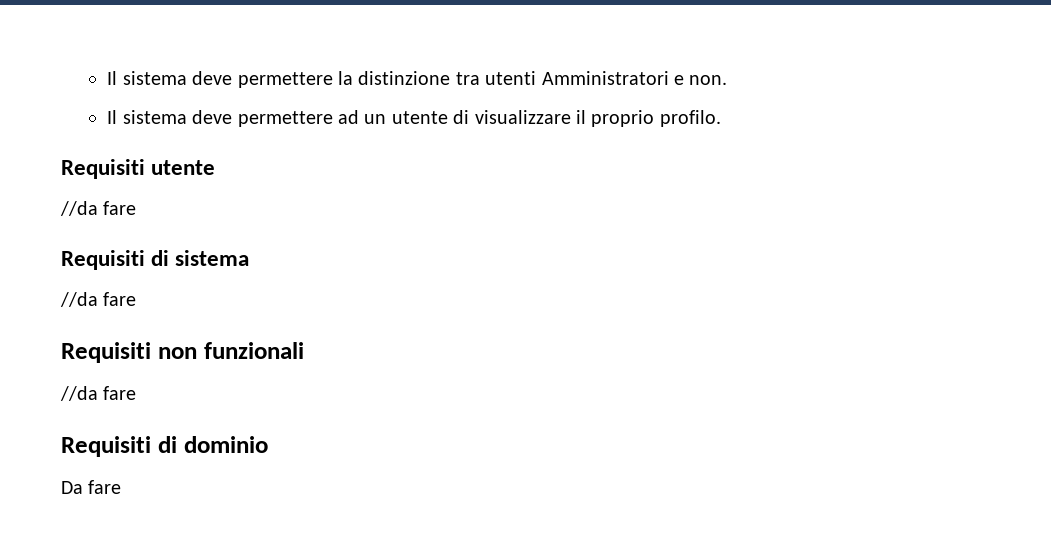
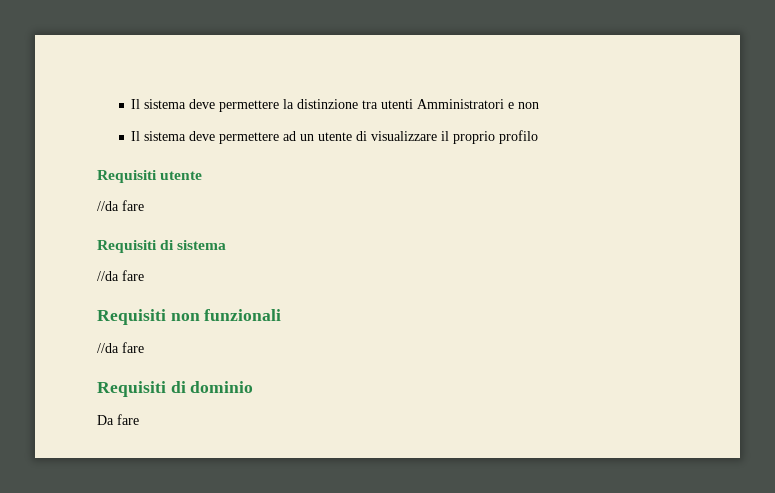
- Il sistema deve permettere la distinzione tra utenti Amministratori e non.
+ Il sistema deve permettere la distinzione tra utenti Amministratori e non
- Il sistema deve permettere ad un utente di visualizzare il proprio profilo.
+ Il sistema deve permettere ad un utente di visualizzare il proprio profilo

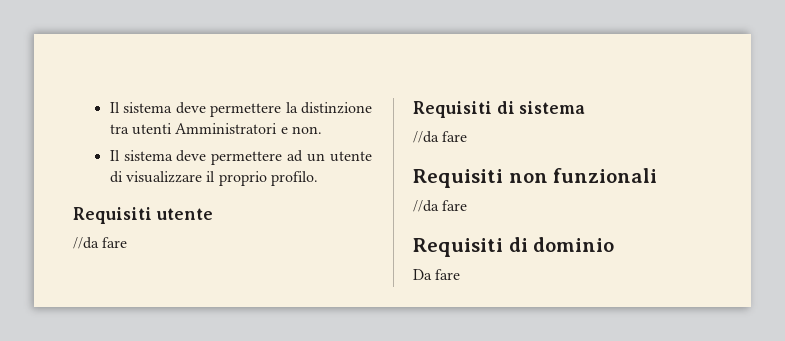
- Il sistema deve permettere la distinzione tra utenti Amministratori e non
+ Il sistema deve permettere la distinzione tra utenti Amministratori e non.
- Il sistema deve permettere ad un utente di visualizzare il proprio profilo
+ Il sistema deve permettere ad un utente di visualizzare il proprio profilo.

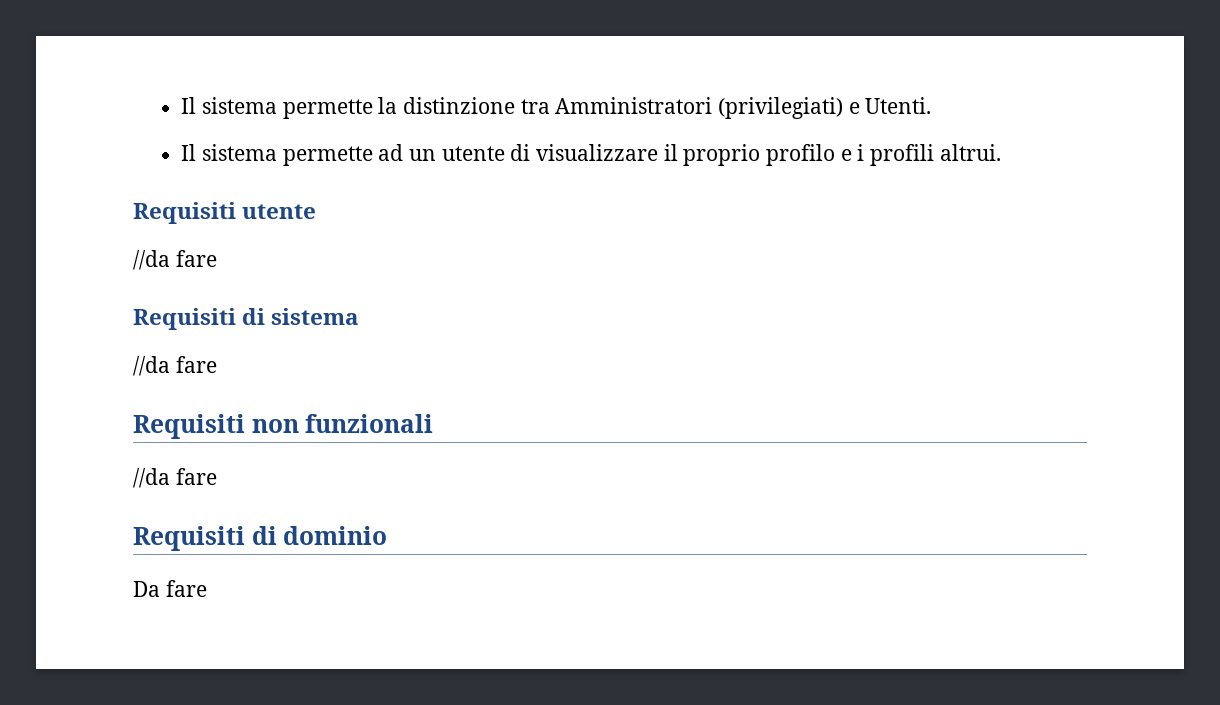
- Il sistema deve permettere la distinzione tra utenti Amministratori e non.
- Il sistema deve permettere ad un utente di visualizzare il proprio profilo.
+ Il sistema permette la distinzione tra Amministratori (privilegiati) e Utenti.
+ Il sistema permette ad un utente di visualizzare il proprio profilo e i profili altrui.

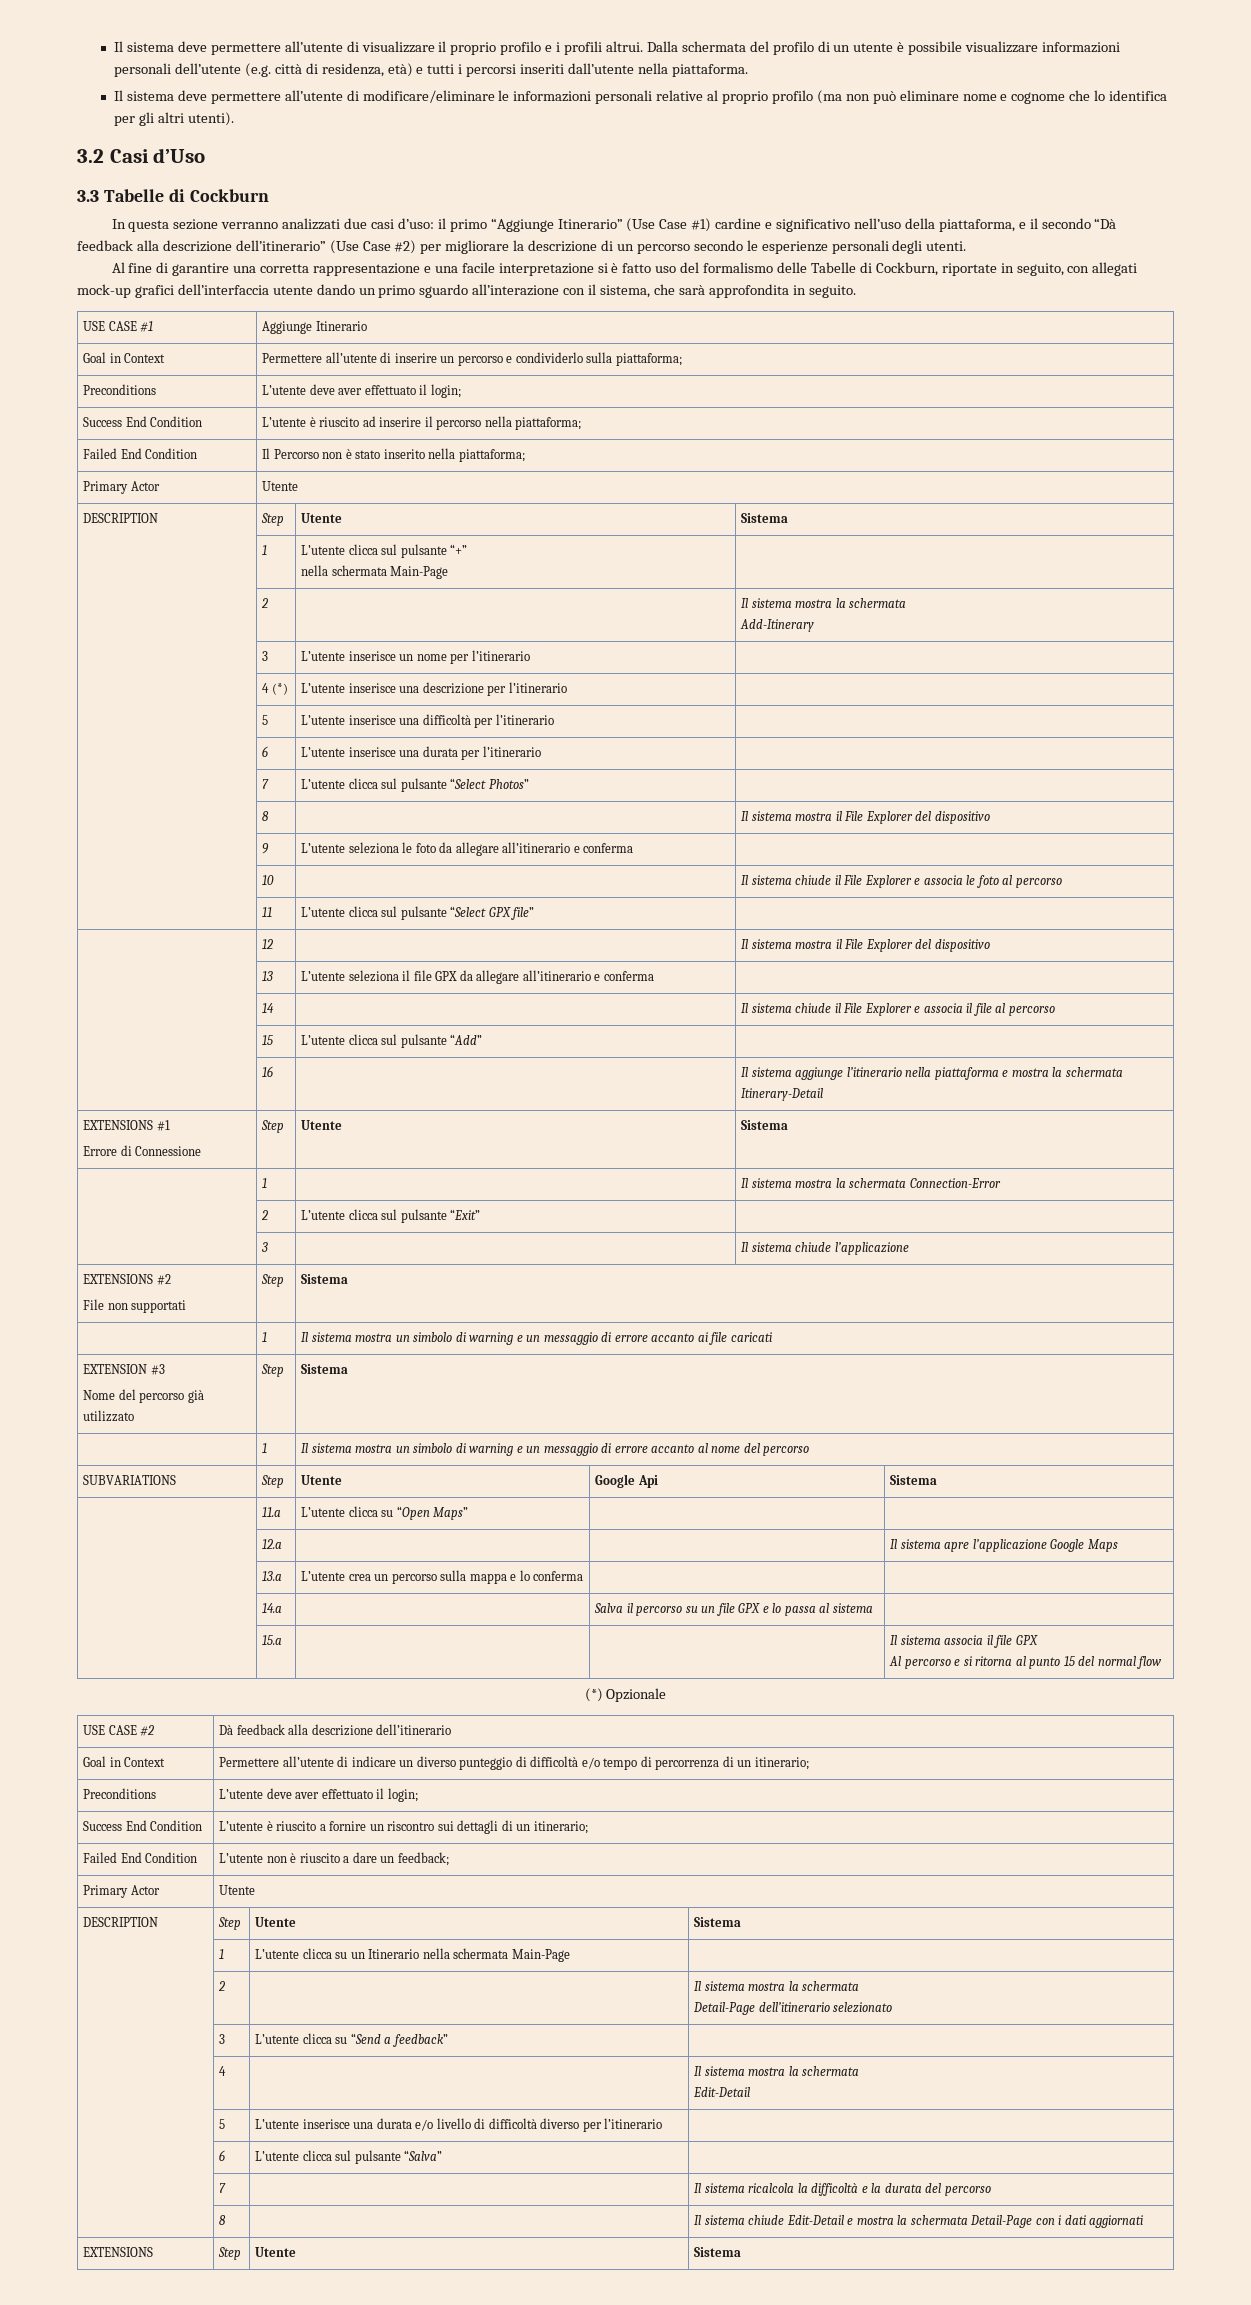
- Il sistema permette la distinzione tra Amministratori (privilegiati) e Utenti.
- Il sistema permette ad un utente di visualizzare il proprio profilo e i profili altrui.
- Requisiti utente
- //da fare
- Requisiti di sistema
- //da fare
- Requisiti non funzionali
- //da fare
- Requisiti di dominio
- Da fare
+ Il sistema deve permettere all’utente di visualizzare il proprio profilo e i profili altrui. Dalla schermata del profilo di un utente è possibile visualizzare informazioni personali dell’utente (e.g. città di residenza, età) e tutti i percorsi inseriti dall’utente nella piattaforma.
+ Il sistema deve permettere all’utente di modificare/eliminare le informazioni personali relative al proprio profilo (ma non può eliminare nome e cognome che lo identifica per gli altri utenti).
+ 3.2 Casi d’Uso
+ 3.3 Tabelle di Cockburn
+ In questa sezione verranno analizzati due casi d’uso: il primo “Aggiunge Itinerario” (Use Case #1) cardine e significativo nell’uso della piattaforma, e il secondo “Dà feedback alla descrizione dell’itinerario” (Use Case #2) per migliorare la descrizione di un percorso secondo le esperienze personali degli utenti.
+ Al fine di garantire una corretta rappresentazione e una facile interpretazione si è fatto uso del formalismo delle Tabelle di Cockburn, riportate in seguito, con allegati mock-up grafici dell’interfaccia utente dando un primo sguardo all’interazione con il sistema, che sarà approfondita in seguito.
+ USE CASE #1 | Aggiunge Itinerario
+ Goal in Context | Permettere all’utente di inserire un percorso e condividerlo sulla piattaforma;
+ Preconditions | L’utente deve aver effettuato il login;
+ Success End Condition | L’utente è riuscito ad inserire il percorso nella piattaforma;
+ Failed End Condition | Il Percorso non è stato inserito nella piattaforma;
+ Primary Actor | Utente
+ DESCRIPTION | Step | Utente | Sistema
+ | 1 | L’utente clicca sul pulsante “+”
+ nella schermata Main-Page |
+ | 2 | | Il sistema mostra la schermata
+ Add-Itinerary
+ | 3 | L’utente inserisce un nome per l’itinerario |
+ | 4 (*) | L’utente inserisce una descrizione per l’itinerario |
+ | 5 | L’utente inserisce una difficoltà per l’itinerario |
+ | 6 | L’utente inserisce una durata per l’itinerario |
+ | 7 | L’utente clicca sul pulsante “Select Photos” |
+ | 8 | | Il sistema mostra il File Explorer del dispositivo
+ | 9 | L’utente seleziona le foto da allegare all’itinerario e conferma |
+ | 10 | | Il sistema chiude il File Explorer e associa le foto al percorso
+ | 11 | L’utente clicca sul pulsante “Select GPX file” |
+ | 12 | | Il sistema mostra il File Explorer del dispositivo
+ | 13 | L’utente seleziona il file GPX da allegare all’itinerario e conferma |
+ | 14 | | Il sistema chiude il File Explorer e associa il file al percorso
+ | 15 | L’utente clicca sul pulsante “Add” |
+ | 16 | | Il sistema aggiunge l’itinerario nella piattaforma e mostra la schermata Itinerary-Detail
+ EXTENSIONS #1
+ Errore di Connessione | Step | Utente | Sistema
+ | 1 | | Il sistema mostra la schermata Connection-Error
+ | 2 | L’utente clicca sul pulsante “Exit” |
+ | 3 | | Il sistema chiude l’applicazione
+ EXTENSIONS #2
+ File non supportati | Step | Sistema
+ | 1 | Il sistema mostra un simbolo di warning e un messaggio di errore accanto ai file caricati
+ EXTENSION #3
+ Nome del percorso già utilizzato | Step | Sistema
+ | 1 | Il sistema mostra un simbolo di warning e un messaggio di errore accanto al nome del percorso
+ SUBVARIATIONS | Step | Utente | Google Api | Sistema
+ | 11.a | L’utente clicca su “Open Maps” | |
+ | 12.a | | | Il sistema apre l’applicazione Google Maps
+ | 13.a | L’utente crea un percorso sulla mappa e lo conferma | |
+ | 14.a | | Salva il percorso su un file GPX e lo passa al sistema |
+ | 15.a | | | Il sistema associa il file GPX
+ Al percorso e si ritorna al punto 15 del normal flow
+ (*) Opzionale
+ USE CASE #2 | Dà feedback alla descrizione dell’itinerario
+ Goal in Context | Permettere all’utente di indicare un diverso punteggio di difficoltà e/o tempo di percorrenza di un itinerario;
+ Preconditions | L’utente deve aver effettuato il login;
+ Success End Condition | L’utente è riuscito a fornire un riscontro sui dettagli di un itinerario;
+ Failed End Condition | L’utente non è riuscito a dare un feedback;
+ Primary Actor | Utente
+ DESCRIPTION | Step | Utente | Sistema
+ | 1 | L’utente clicca su un Itinerario nella schermata Main-Page |
+ | 2 | | Il sistema mostra la schermata
+ Detail-Page dell’itinerario selezionato
+ | 3 | L’utente clicca su “Send a feedback” |
+ | 4 | | Il sistema mostra la schermata
+ Edit-Detail
+ | 5 | L’utente inserisce una durata e/o livello di difficoltà diverso per l’itinerario |
+ | 6 | L’utente clicca sul pulsante “Salva” |
+ | 7 | | Il sistema ricalcola la difficoltà e la durata del percorso
+ | 8 | | Il sistema chiude Edit-Detail e mostra la schermata Detail-Page con i dati aggiornati
+ EXTENSIONS | Step | Utente | Sistema

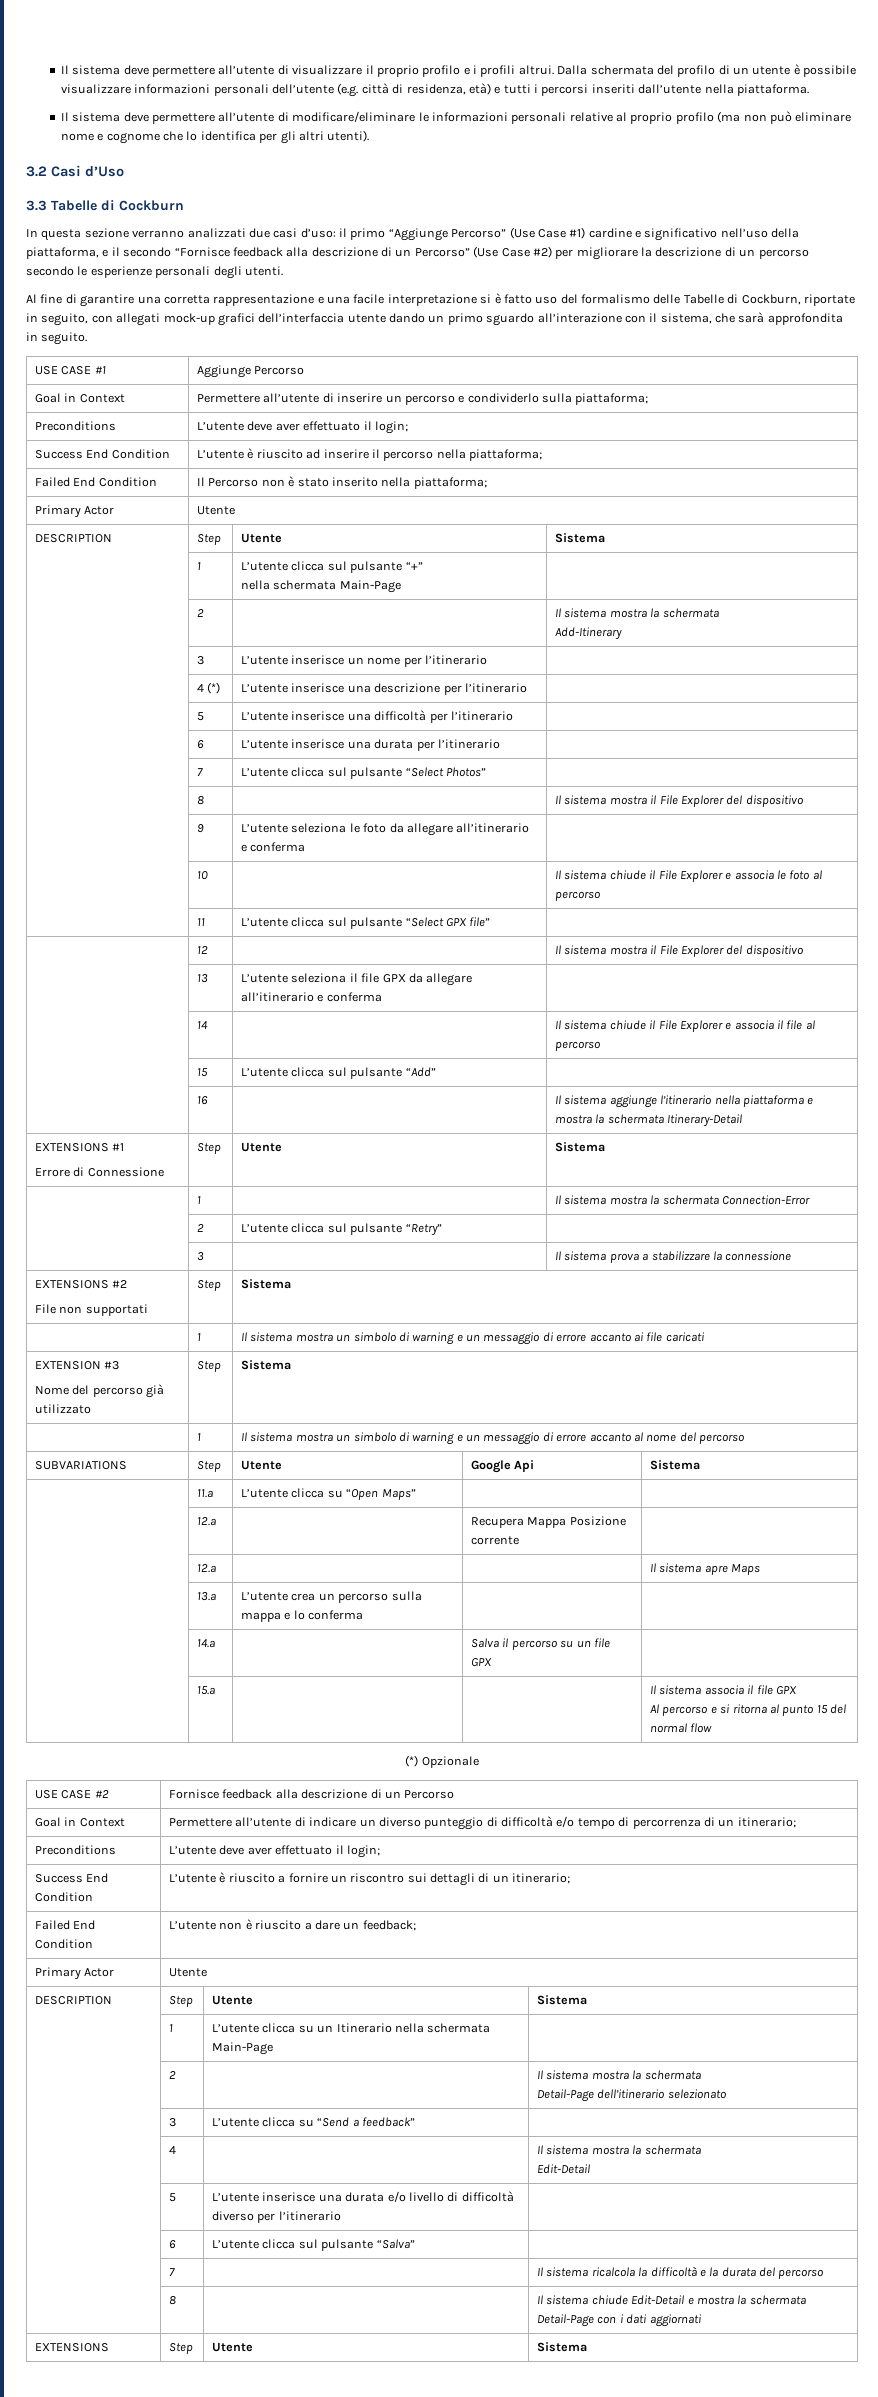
- In questa sezione verranno analizzati due casi d’uso: il primo “Aggiunge Itinerario” (Use Case #1) cardine e significativo nell’uso della piattaforma, e il secondo “Dà feedback alla descrizione dell’itinerario” (Use Case #2) per migliorare la descrizione di un percorso secondo le esperienze personali degli utenti.
+ In questa sezione verranno analizzati due casi d’uso: il primo “Aggiunge Percorso” (Use Case #1) cardine e significativo nell’uso della piattaforma, e il secondo “Fornisce feedback alla descrizione di un Percorso” (Use Case #2) per migliorare la descrizione di un percorso secondo le esperienze personali degli utenti.
- USE CASE #1 | Aggiunge Itinerario
+ USE CASE #1 | Aggiunge Percorso
- | 2 | L’utente clicca sul pulsante “Exit” |
+ | 2 | L’utente clicca sul pulsante “Retry” |
- | 3 | | Il sistema chiude l’applicazione
+ | 3 | | Il sistema prova a stabilizzare la connessione
+ | 12.a | | Recupera Mappa Posizione corrente |
- | 12.a | | | Il sistema apre l’applicazione Google Maps
+ | 12.a | | | Il sistema apre Maps
- | 14.a | | Salva il percorso su un file GPX e lo passa al sistema |
+ | 14.a | | Salva il percorso su un file GPX |
- USE CASE #2 | Dà feedback alla descrizione dell’itinerario
+ USE CASE #2 | Fornisce feedback alla descrizione di un Percorso

